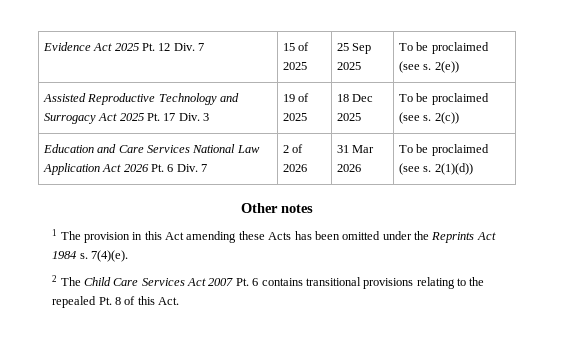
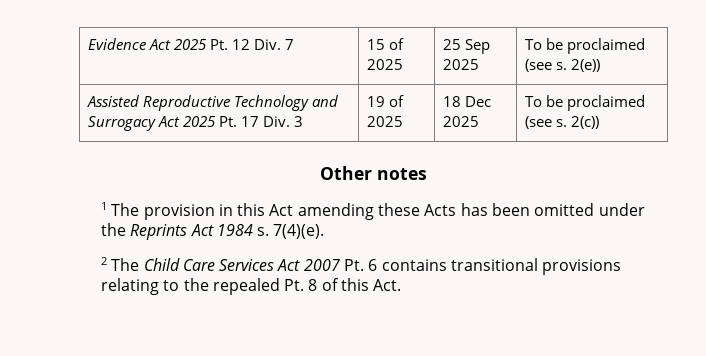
- Education and Care Services National Law Application Act 2026 Pt. 6 Div. 7 | 2 of 2026 | 31 Mar 2026 | To be proclaimed (see s. 2(1)(d))

